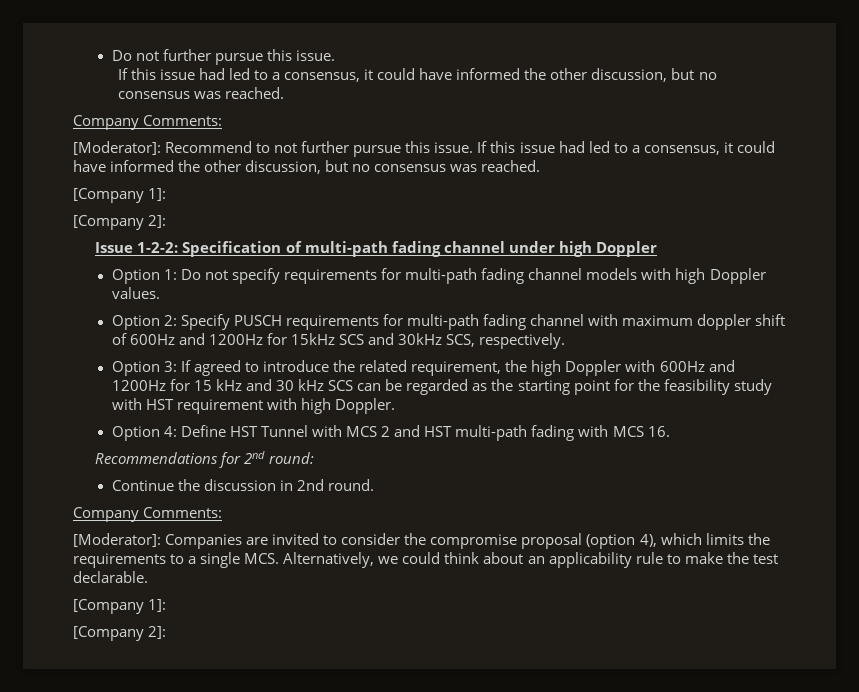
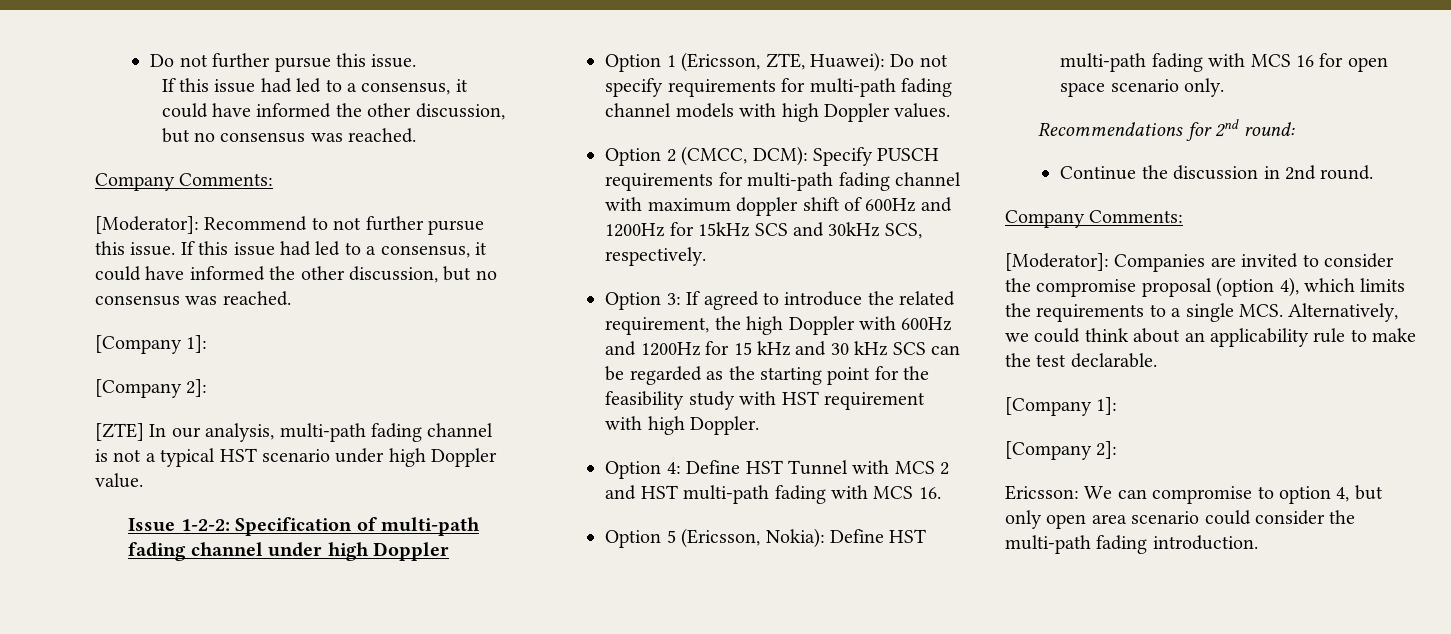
+ [ZTE] In our analysis, multi-path fading channel is not a typical HST scenario under high Doppler value.
- Option 1: Do not specify requirements for multi-path fading channel models with high Doppler values.
+ Option 1 (Ericsson, ZTE, Huawei): Do not specify requirements for multi-path fading channel models with high Doppler values.
- Option 2: Specify PUSCH requirements for multi-path fading channel with maximum doppler shift of 600Hz and 1200Hz for 15kHz SCS and 30kHz SCS, respectively.
+ Option 2 (CMCC, DCM): Specify PUSCH requirements for multi-path fading channel with maximum doppler shift of 600Hz and 1200Hz for 15kHz SCS and 30kHz SCS, respectively.
+ Option 5 (Ericsson, Nokia): Define HST multi-path fading with MCS 16 for open space scenario only.
+ Ericsson: We can compromise to option 4, but only open area scenario could consider the multi-path fading introduction.

